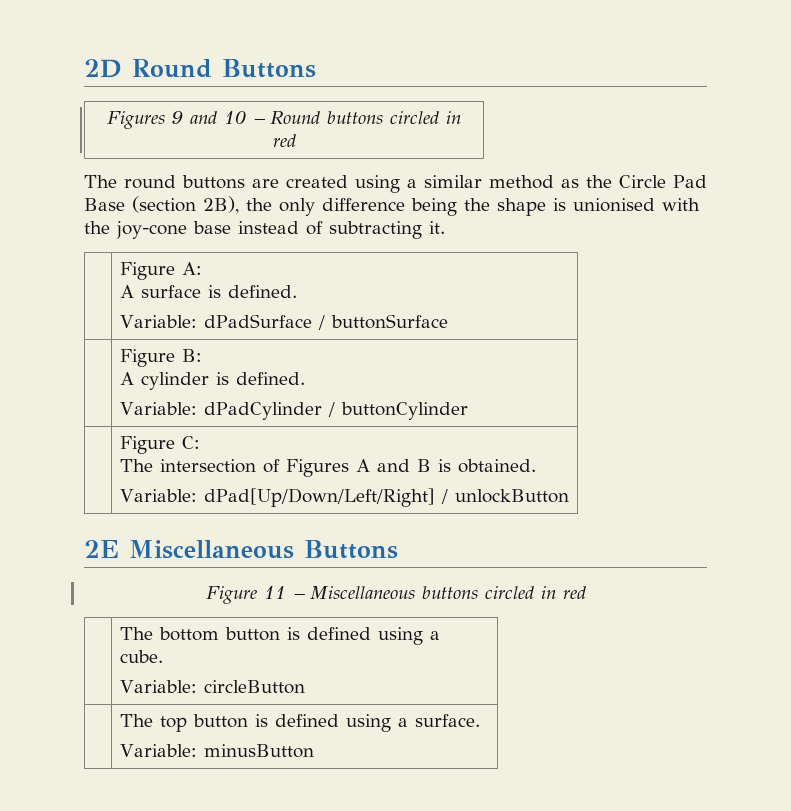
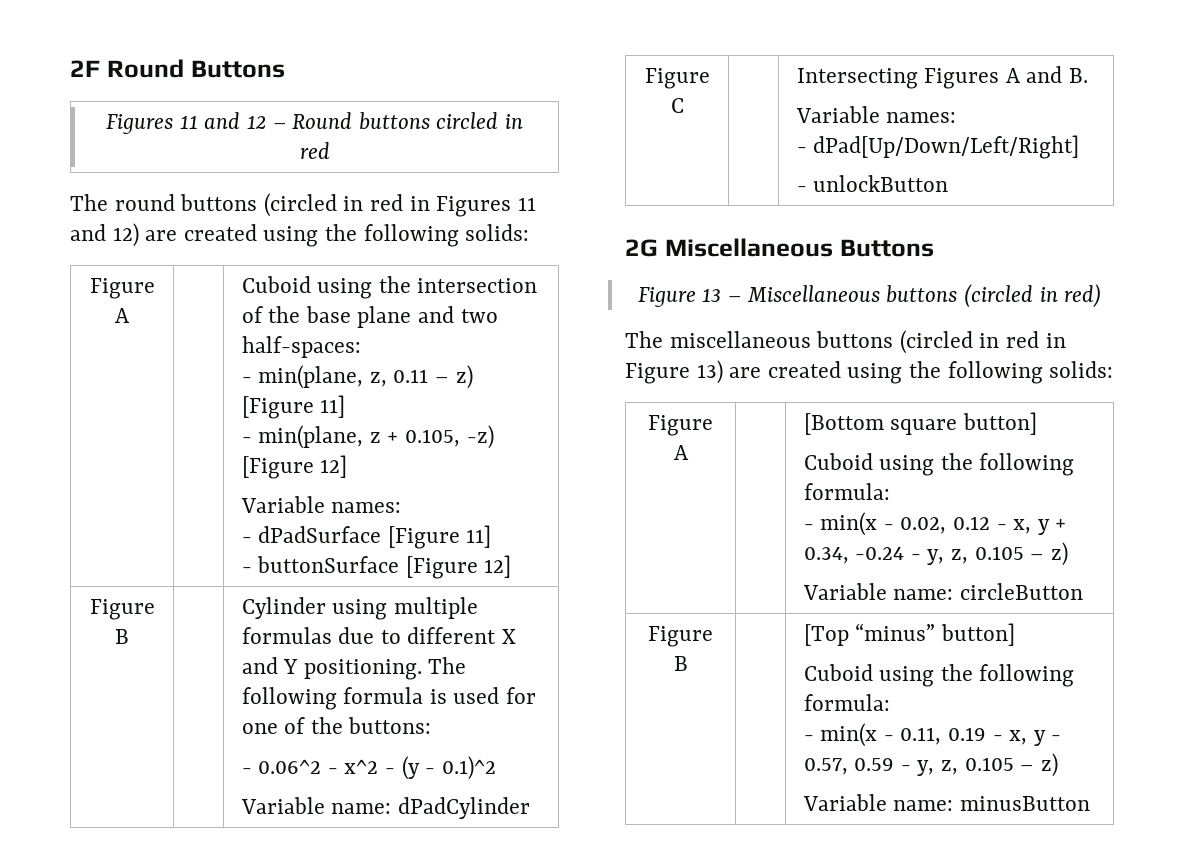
- 2D Round Buttons
+ 2F Round Buttons
- Figures 9 and 10 – Round buttons circled in red
+ Figures 11 and 12 – Round buttons circled in red
- The round buttons are created using a similar method as the Circle Pad Base (section 2B), the only difference being the shape is unionised with the joy-cone base instead of subtracting it.
- | Figure A:
- A surface is defined.
- Variable: dPadSurface / buttonSurface
- | Figure B:
- A cylinder is defined.
- Variable: dPadCylinder / buttonCylinder
- | Figure C:
- The intersection of Figures A and B is obtained.
- Variable: dPad[Up/Down/Left/Right] / unlockButton
+ The round buttons (circled in red in Figures 11 and 12) are created using the following solids:
+ Figure A | | Cuboid using the intersection of the base plane and two half-spaces:
+ - min(plane, z, 0.11 – z) [Figure 11]
+ - min(plane, z + 0.105, -z) [Figure 12]
+ Variable names:
+ - dPadSurface [Figure 11]
+ - buttonSurface [Figure 12]
+ Figure B | | Cylinder using multiple formulas due to different X and Y positioning. The following formula is used for one of the buttons:
+ - 0.06^2 - x^2 - (y - 0.1)^2
+ Variable name: dPadCylinder
+ Figure C | | Intersecting Figures A and B.
+ Variable names:
+ - dPad[Up/Down/Left/Right]
+ - unlockButton
- 2E Miscellaneous Buttons
+ 2G Miscellaneous Buttons
- Figure 11 – Miscellaneous buttons circled in red
- | The bottom button is defined using a cube.
- Variable: circleButton
- | The top button is defined using a surface.
- Variable: minusButton
+ Figure 13 – Miscellaneous buttons (circled in red)
+ The miscellaneous buttons (circled in red in Figure 13) are created using the following solids:
+ Figure A | | [Bottom square button]
+ Cuboid using the following formula:
+ - min(x - 0.02, 0.12 - x, y + 0.34, -0.24 - y, z, 0.105 – z)
+ Variable name: circleButton
+ Figure B | | [Top “minus” button]
+ Cuboid using the following formula:
+ - min(x - 0.11, 0.19 - x, y - 0.57, 0.59 - y, z, 0.105 – z)
+ Variable name: minusButton

